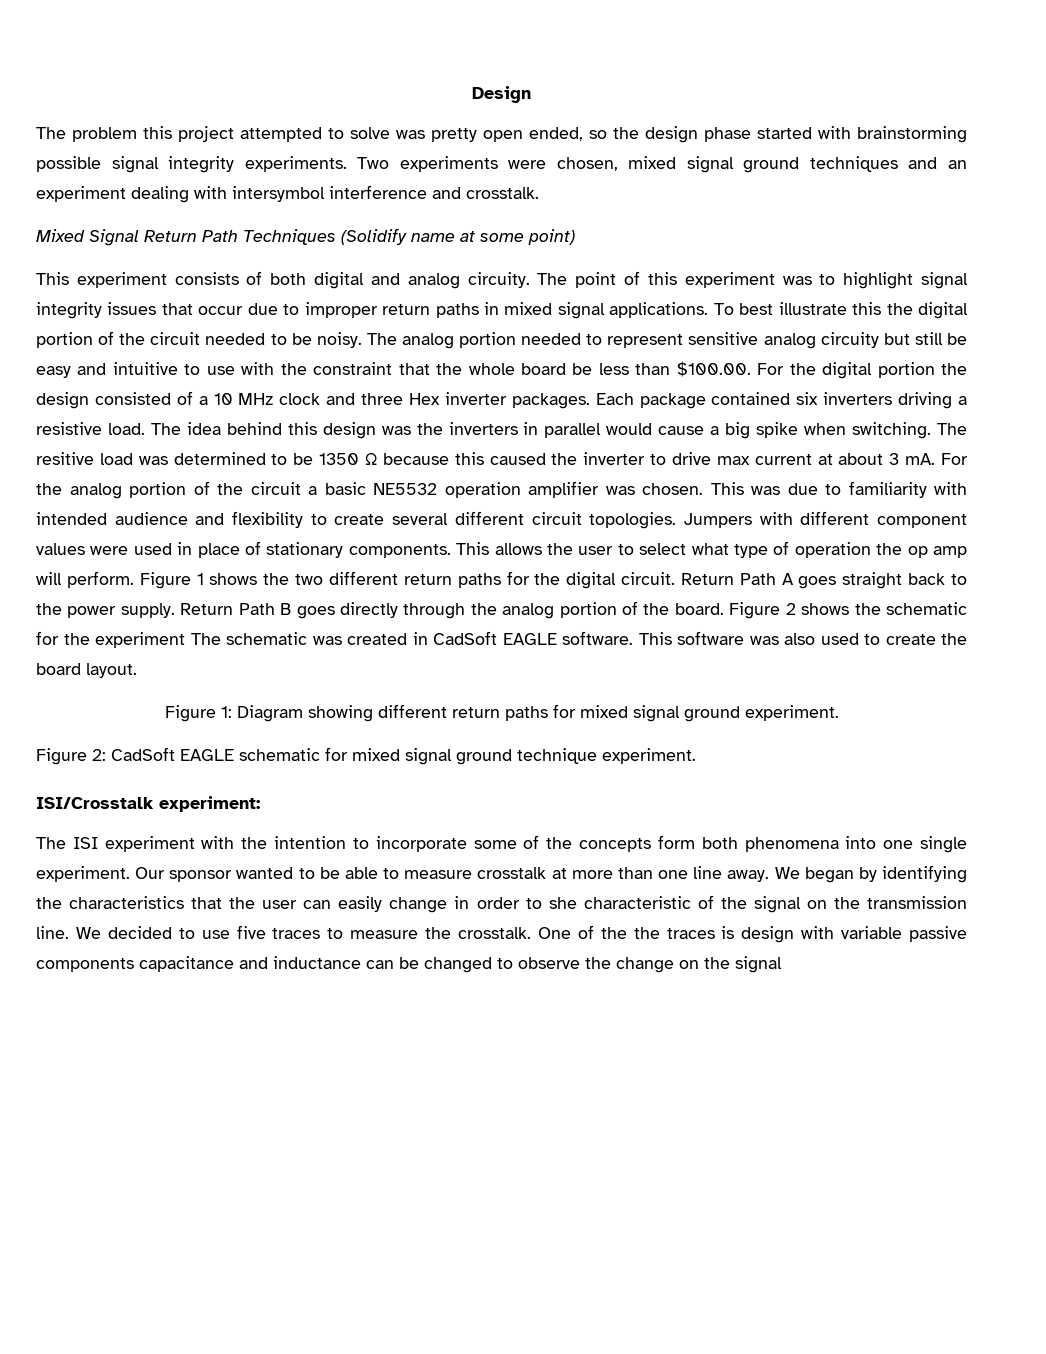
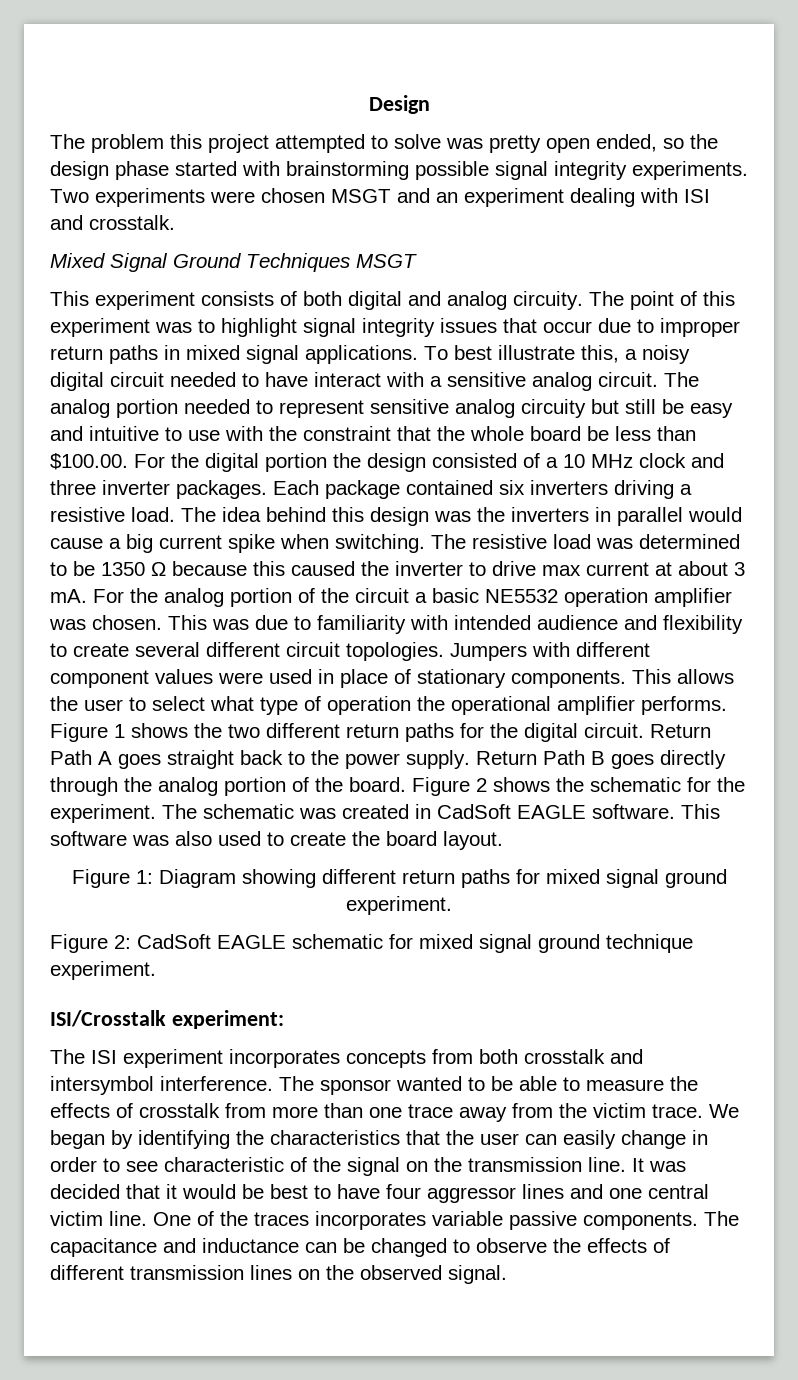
- Two experiments were chosen, mixed signal ground techniques and an experiment dealing with intersymbol interference and crosstalk.
+ Two experiments were chosen MSGT and an experiment dealing with ISI and crosstalk.
- Mixed Signal Return Path Techniques (Solidify name at some point)
+ Mixed Signal Ground Techniques MSGT
- To best illustrate this the digital portion of the circuit needed to be noisy.
+ To best illustrate this, a noisy digital circuit needed to have interact with a sensitive analog circuit.
- The analog portion needed to represent sensitive analog circuity but still be easy and intuitive to use with the constraint that the whole board be less than $100.00. For the digital portion the design consisted of a 10 MHz clock and three Hex inverter packages.
+ The analog portion needed to represent sensitive analog circuity but still be easy and intuitive to use with the constraint that the whole board be less than $100.00. For the digital portion the design consisted of a 10 MHz clock and three inverter packages.
- The idea behind this design was the inverters in parallel would cause a big spike when switching.
+ The idea behind this design was the inverters in parallel would cause a big current spike when switching.
- The resitive load was determined to be 1350 Ω because this caused the inverter to drive max current at about 3 mA.
+ The resistive load was determined to be 1350 Ω because this caused the inverter to drive max current at about 3 mA.
- This allows the user to select what type of operation the op amp will perform.
+ This allows the user to select what type of operation the operational amplifier performs.
- Figure 2 shows the schematic for the experiment The schematic was created in CadSoft EAGLE software.
+ Figure 2 shows the schematic for the experiment. The schematic was created in CadSoft EAGLE software.
- The ISI experiment with the intention to incorporate some of the concepts form both phenomena into one single experiment. Our sponsor wanted to be able to measure crosstalk at more than one line away.
+ The ISI experiment incorporates concepts from both crosstalk and intersymbol interference. The sponsor wanted to be able to measure the effects of crosstalk from more than one trace away from the victim trace.
- We began by identifying the characteristics that the user can easily change in order to she characteristic of the signal on the transmission line.
+ We began by identifying the characteristics that the user can easily change in order to see characteristic of the signal on the transmission line.
- We decided to use five traces to measure the crosstalk. One of the the traces is design with variable passive components capacitance and inductance can be changed to observe the change on the signal
+ It was decided that it would be best to have four aggressor lines and one central victim line. One of the traces incorporates variable passive components. The capacitance and inductance can be changed to observe the effects of different transmission lines on the observed signal.

